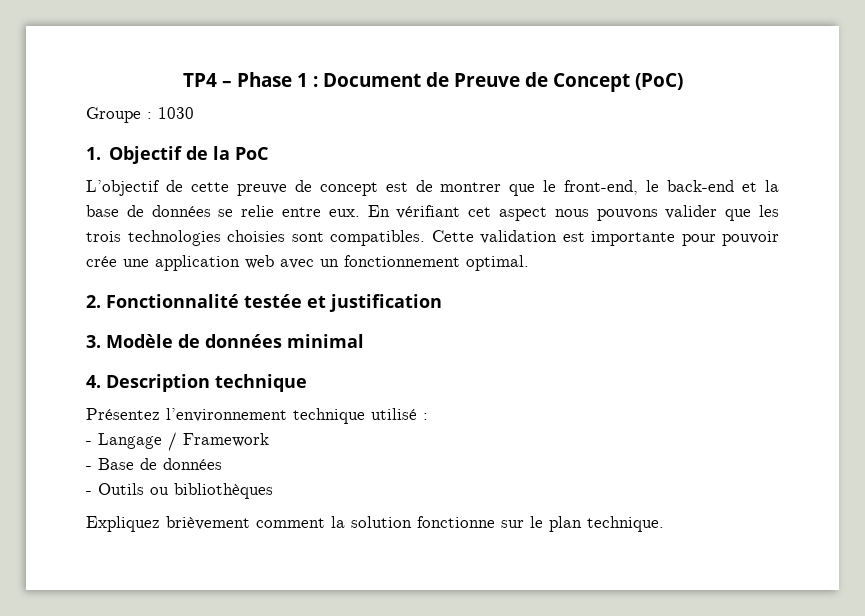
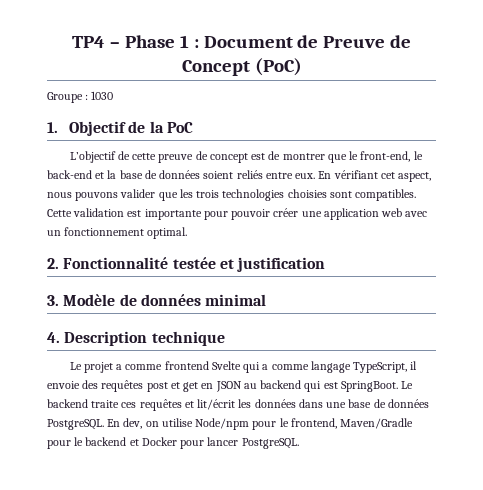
- L’objectif de cette preuve de concept est de montrer que le front-end, le back-end et la base de données se relie entre eux.
+ L’objectif de cette preuve de concept est de montrer que le front-end, le back-end et la base de données soient reliés entre eux.
- En vérifiant cet aspect nous pouvons valider que les trois technologies choisies sont compatibles.
+ En vérifiant cet aspect, nous pouvons valider que les trois technologies choisies sont compatibles.
- Cette validation est importante pour pouvoir crée une application web avec un fonctionnement optimal.
+ Cette validation est importante pour pouvoir créer une application web avec un fonctionnement optimal.
- Présentez l’environnement technique utilisé :
- - Langage / Framework
- - Base de données
- - Outils ou bibliothèques
- Expliquez brièvement comment la solution fonctionne sur le plan technique.
+ Le projet a comme frontend Svelte qui a comme langage TypeScript, il envoie des requêtes post et get en JSON au backend qui est SpringBoot. Le backend traite ces requêtes et lit/écrit les données dans une base de données PostgreSQL. En dev, on utilise Node/npm pour le frontend, Maven/Gradle pour le backend et Docker pour lancer PostgreSQL.

